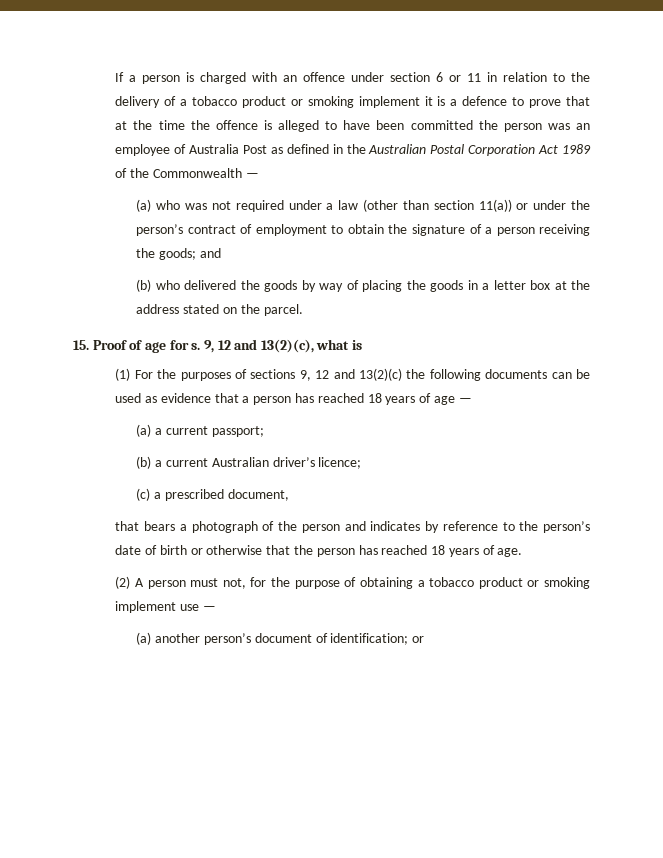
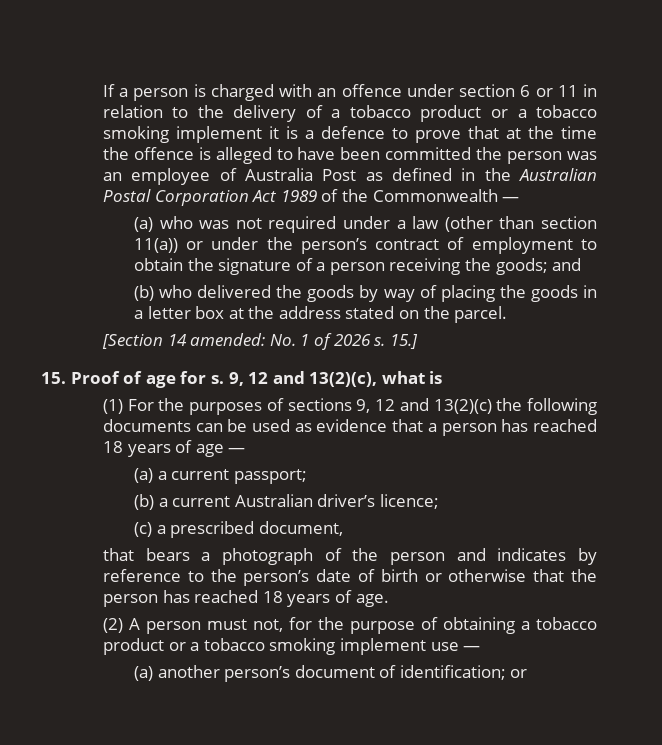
- If a person is charged with an offence under section 6 or 11 in relation to the delivery of a tobacco product or smoking implement it is a defence to prove that at the time the offence is alleged to have been committed the person was an employee of Australia Post as defined in the Australian Postal Corporation Act 1989 of the Commonwealth —
+ If a person is charged with an offence under section 6 or 11 in relation to the delivery of a tobacco product or a tobacco smoking implement it is a defence to prove that at the time the offence is alleged to have been committed the person was an employee of Australia Post as defined in the Australian Postal Corporation Act 1989 of the Commonwealth —
+ [Section 14 amended: No. 1 of 2026 s. 15.]
- (2) A person must not, for the purpose of obtaining a tobacco product or smoking implement use —
+ (2) A person must not, for the purpose of obtaining a tobacco product or a tobacco smoking implement use —

